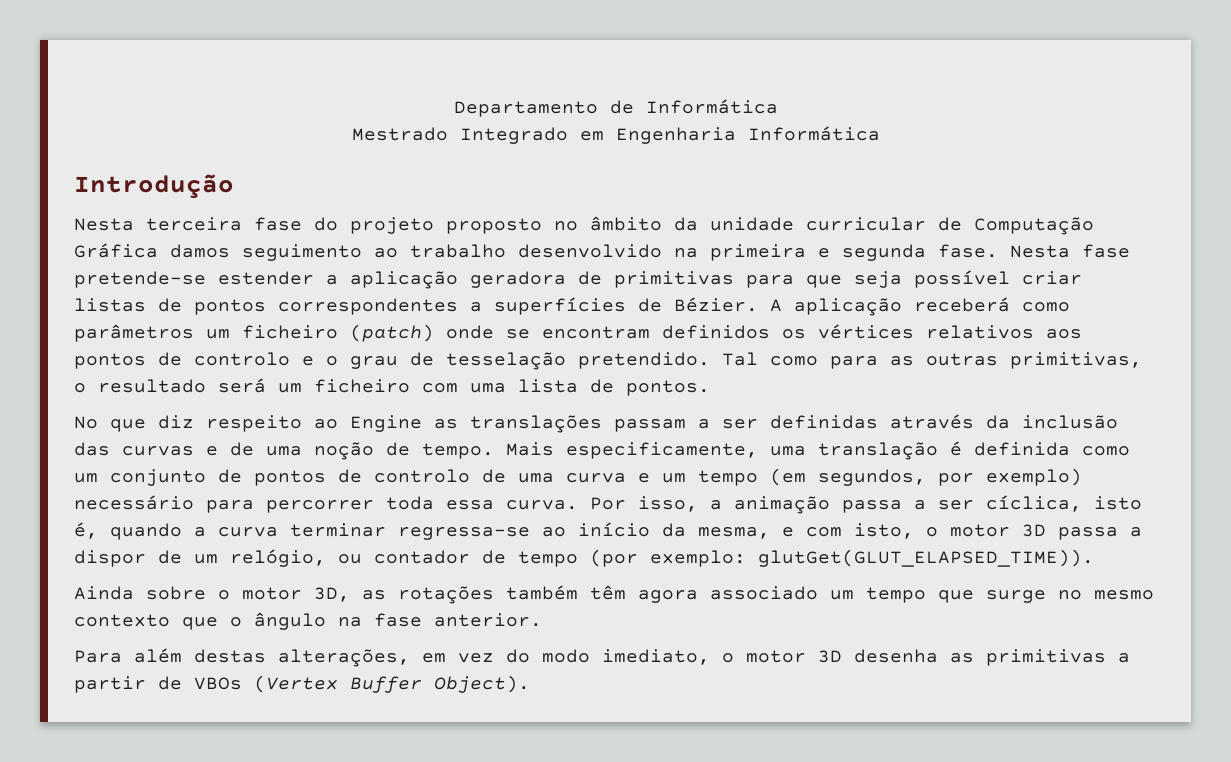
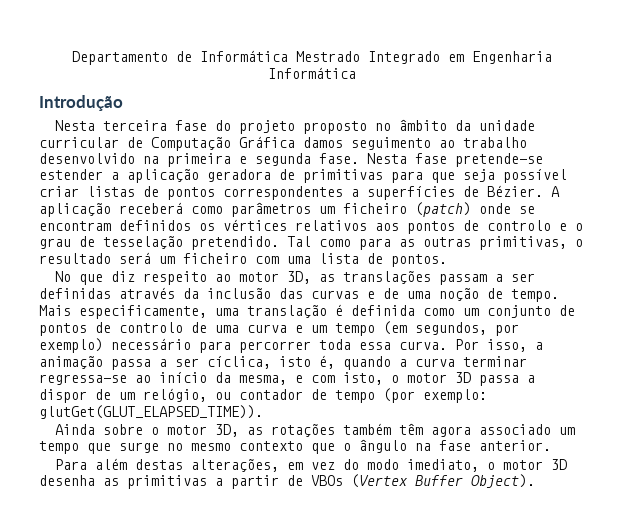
- Departamento de Informática
- Mestrado Integrado em Engenharia Informática
+ Departamento de Informática Mestrado Integrado em Engenharia Informática
- No que diz respeito ao Engine as translações passam a ser definidas através da inclusão das curvas e de uma noção de tempo.
+ No que diz respeito ao motor 3D, as translações passam a ser definidas através da inclusão das curvas e de uma noção de tempo.

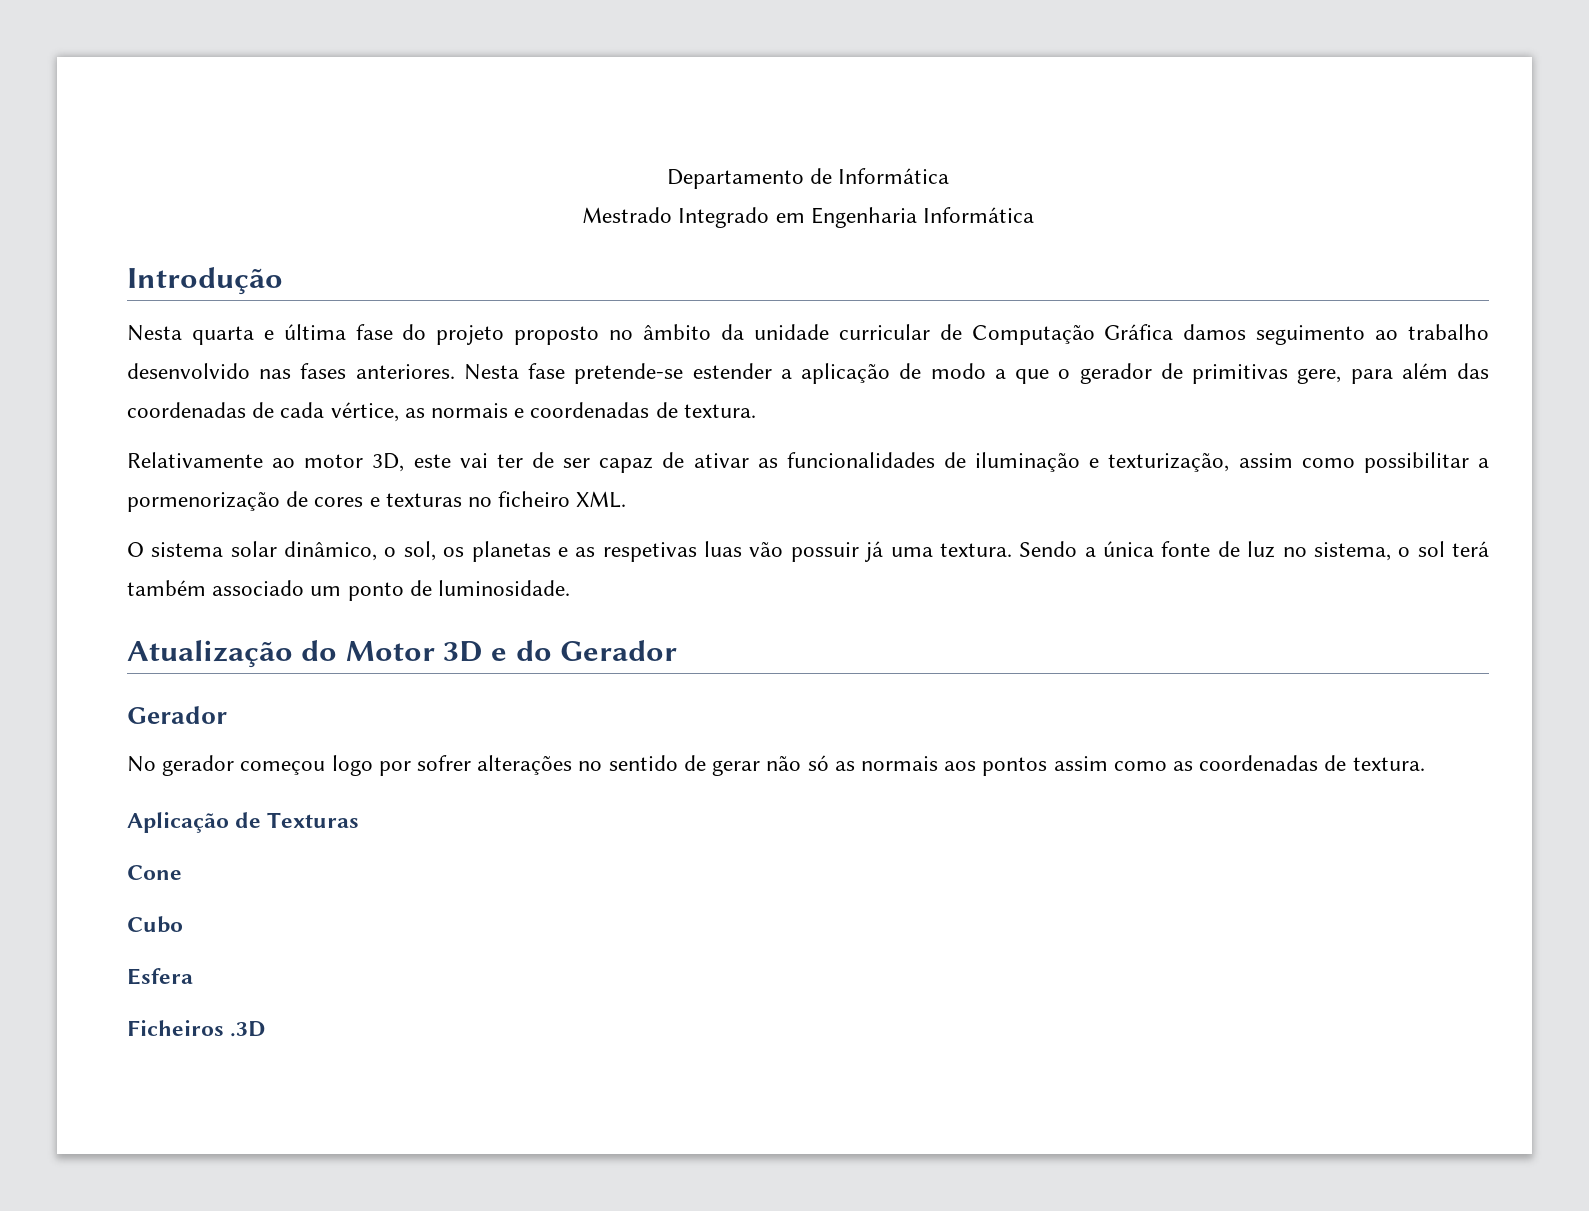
- Departamento de Informática Mestrado Integrado em Engenharia Informática
+ Departamento de Informática
+ Mestrado Integrado em Engenharia Informática
- Nesta terceira fase do projeto proposto no âmbito da unidade curricular de Computação Gráfica damos seguimento ao trabalho desenvolvido na primeira e segunda fase.
+ Nesta quarta e última fase do projeto proposto no âmbito da unidade curricular de Computação Gráfica damos seguimento ao trabalho desenvolvido nas fases anteriores.
- Nesta fase pretende-se estender a aplicação geradora de primitivas para que seja possível criar listas de pontos correspondentes a superfícies de Bézier. A aplicação receberá como parâmetros um ficheiro (patch) onde se encontram definidos os vértices relativos aos pontos de controlo e o grau de tesselação pretendido. Tal como para as outras primitivas, o resultado será um ficheiro com uma lista de pontos.
- No que diz respeito ao motor 3D, as translações passam a ser definidas através da inclusão das curvas e de uma noção de tempo. Mais especificamente, uma translação é definida como um conjunto de pontos de controlo de uma curva e um tempo (em segundos, por exemplo) necessário para percorrer toda essa curva. Por isso, a animação passa a ser cíclica, isto é, quando a curva terminar regressa-se ao início da mesma, e com isto, o motor 3D passa a dispor de um relógio, ou contador de tempo (por exemplo: glutGet(GLUT_ELAPSED_TIME)).
- Ainda sobre o motor 3D, as rotações também têm agora associado um tempo que surge no mesmo contexto que o ângulo na fase anterior.
- Para além destas alterações, em vez do modo imediato, o motor 3D desenha as primitivas a partir de VBOs (Vertex Buffer Object).
+ Nesta fase pretende-se estender a aplicação de modo a que o gerador de primitivas gere, para além das coordenadas de cada vértice, as normais e coordenadas de textura.
+ Relativamente ao motor 3D, este vai ter de ser capaz de ativar as funcionalidades de iluminação e texturização, assim como possibilitar a pormenorização de cores e texturas no ficheiro XML.
+ O sistema solar dinâmico, o sol, os planetas e as respetivas luas vão possuir já uma textura. Sendo a única fonte de luz no sistema, o sol terá também associado um ponto de luminosidade.
+ Atualização do Motor 3D e do Gerador
+ Gerador
+ No gerador começou logo por sofrer alterações no sentido de gerar não só as normais aos pontos assim como as coordenadas de textura.
+ Aplicação de Texturas
+ Cone
+ Cubo
+ Esfera
+ Ficheiros .3D

